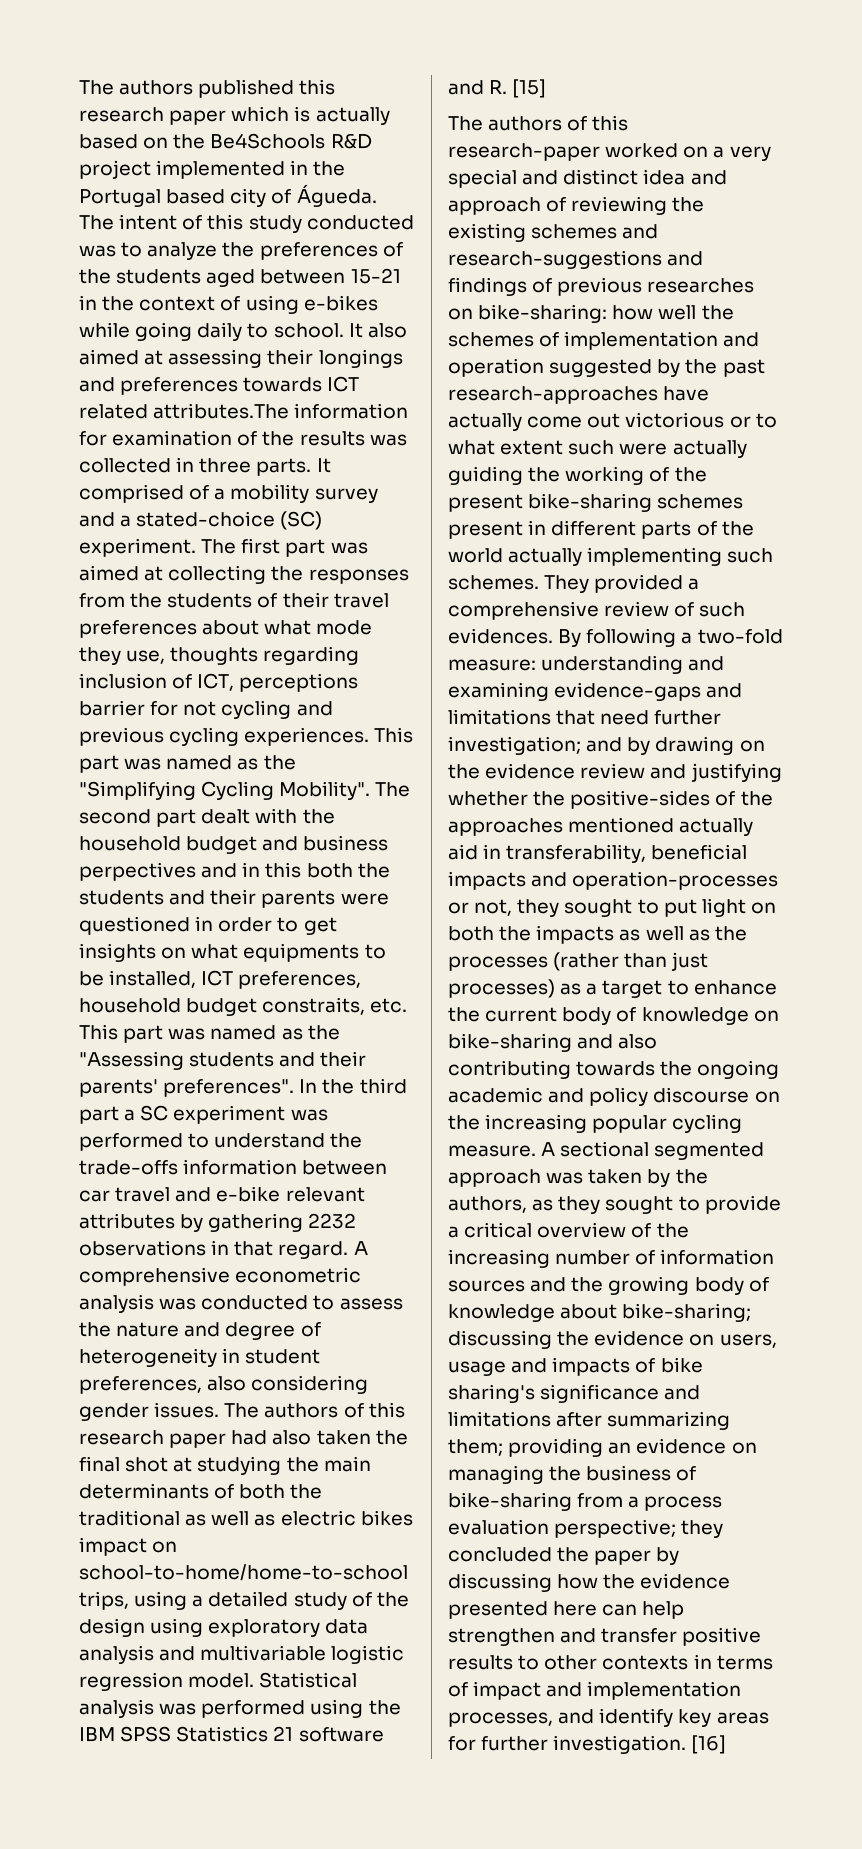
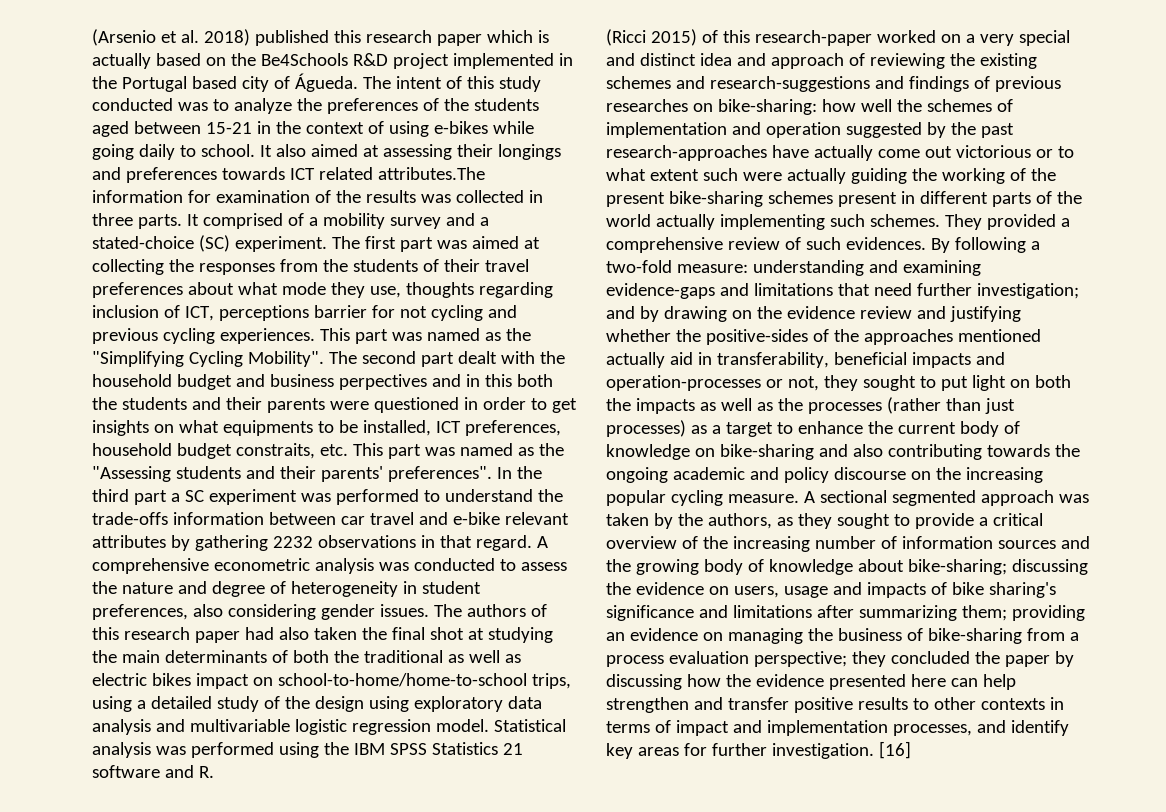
- The authors published this research paper which is actually based on the Be4Schools R&D project implemented in the Portugal based city of Águeda.
+ (Arsenio et al. 2018) published this research paper which is actually based on the Be4Schools R&D project implemented in the Portugal based city of Águeda.
- Statistical analysis was performed using the IBM SPSS Statistics 21 software and R. [15]
- The authors of this research-paper worked on a very special and distinct idea and approach of reviewing the existing schemes and research-suggestions and findings of previous researches on bike-sharing:
+ Statistical analysis was performed using the IBM SPSS Statistics 21 software and R.
+ (Ricci 2015) of this research-paper worked on a very special and distinct idea and approach of reviewing the existing schemes and research-suggestions and findings of previous researches on bike-sharing:

